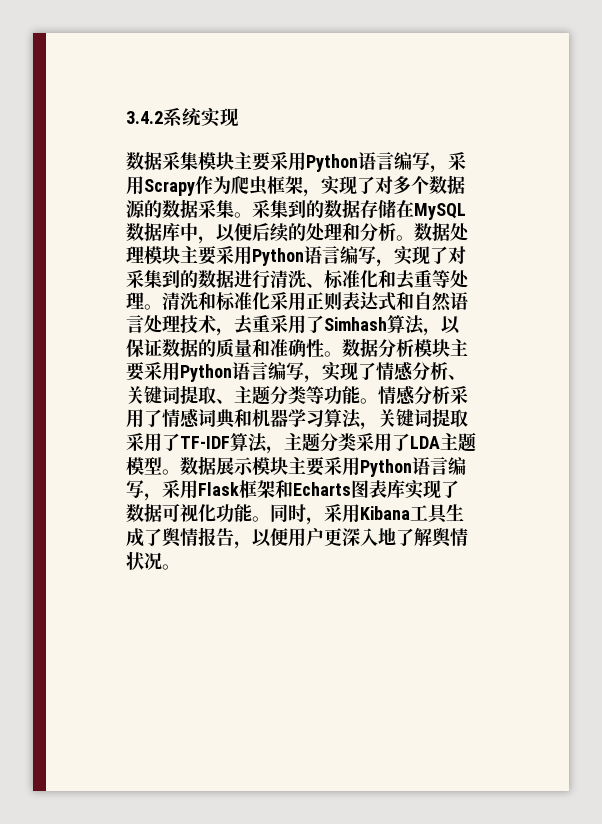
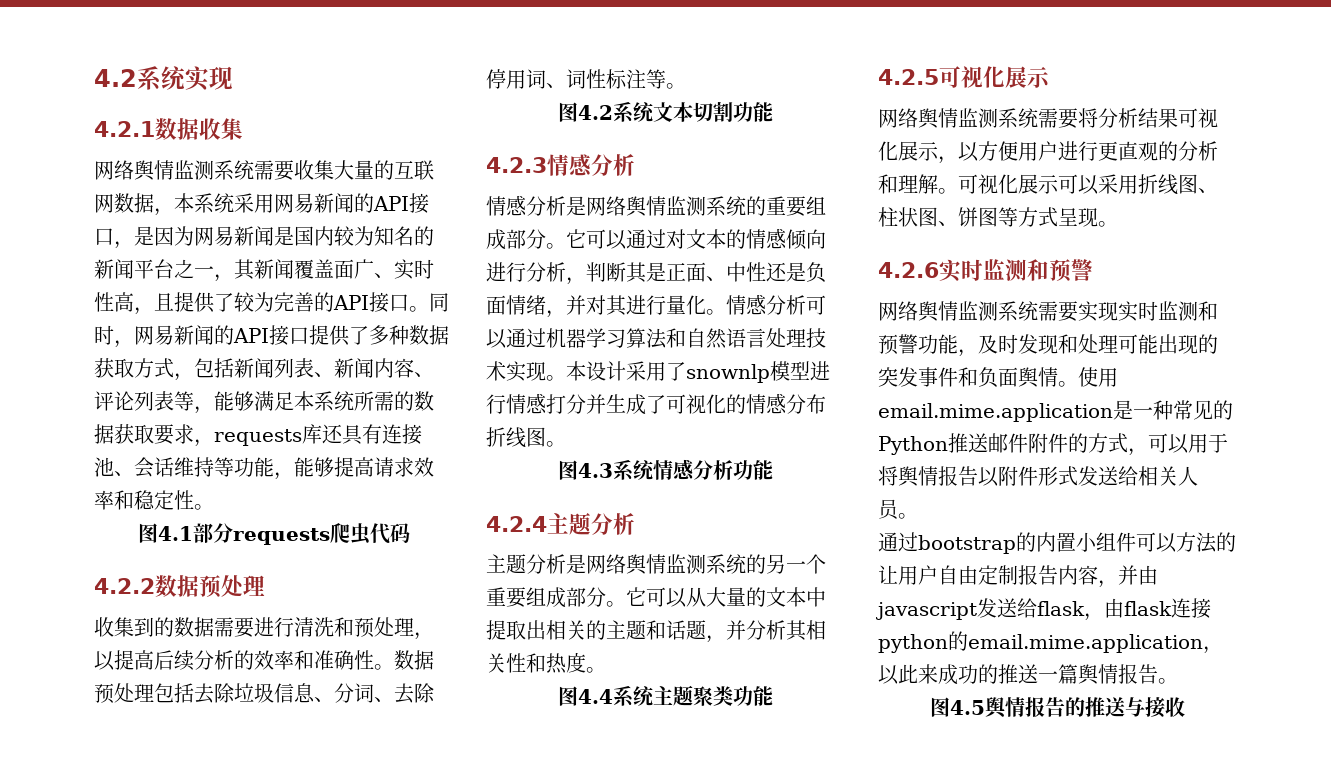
- 3.4.2系统实现
+ 4.2系统实现
- 数据采集模块主要采用Python语言编写，采用Scrapy作为爬虫框架，实现了对多个数据源的数据采集。采集到的数据存储在MySQL数据库中，以便后续的处理和分析。数据处理模块主要采用Python语言编写，实现了对采集到的数据进行清洗、标准化和去重等处理。清洗和标准化采用正则表达式和自然语言处理技术，去重采用了Simhash算法，以保证数据的质量和准确性。数据分析模块主要采用Python语言编写，实现了情感分析、关键词提取、主题分类等功能。情感分析采用了情感词典和机器学习算法，关键词提取采用了TF-IDF算法，主题分类采用了LDA主题模型。数据展示模块主要采用Python语言编写，采用Flask框架和Echarts图表库实现了数据可视化功能。同时，采用Kibana工具生成了舆情报告，以便用户更深入地了解舆情状况。
+ 4.2.1数据收集
+ 网络舆情监测系统需要收集大量的互联网数据，本系统采用网易新闻的API接口，是因为网易新闻是国内较为知名的新闻平台之一，其新闻覆盖面广、实时性高，且提供了较为完善的API接口。同时，网易新闻的API接口提供了多种数据获取方式，包括新闻列表、新闻内容、评论列表等，能够满足本系统所需的数据获取要求，requests库还具有连接池、会话维持等功能，能够提高请求效率和稳定性。
+ 图4.1部分requests爬虫代码
+ 4.2.2数据预处理
+ 收集到的数据需要进行清洗和预处理，以提高后续分析的效率和准确性。数据预处理包括去除垃圾信息、分词、去除停用词、词性标注等。
+ 图4.2系统文本切割功能
+ 4.2.3情感分析
+ 情感分析是网络舆情监测系统的重要组成部分。它可以通过对文本的情感倾向进行分析，判断其是正面、中性还是负面情绪，并对其进行量化。情感分析可以通过机器学习算法和自然语言处理技术实现。本设计采用了snownlp模型进行情感打分并生成了可视化的情感分布折线图。
+ 图4.3系统情感分析功能
+ 4.2.4主题分析
+ 主题分析是网络舆情监测系统的另一个重要组成部分。它可以从大量的文本中提取出相关的主题和话题，并分析其相关性和热度。
+ 图4.4系统主题聚类功能
+ 4.2.5可视化展示
+ 网络舆情监测系统需要将分析结果可视化展示，以方便用户进行更直观的分析和理解。可视化展示可以采用折线图、柱状图、饼图等方式呈现。
+ 4.2.6实时监测和预警
+ 网络舆情监测系统需要实现实时监测和预警功能，及时发现和处理可能出现的突发事件和负面舆情。使用email.mime.application是一种常见的Python推送邮件附件的方式，可以用于将舆情报告以附件形式发送给相关人员。
+ 通过bootstrap的内置小组件可以方法的让用户自由定制报告内容，并由javascript发送给flask，由flask连接python的email.mime.application，以此来成功的推送一篇舆情报告。
+ 图4.5舆情报告的推送与接收

